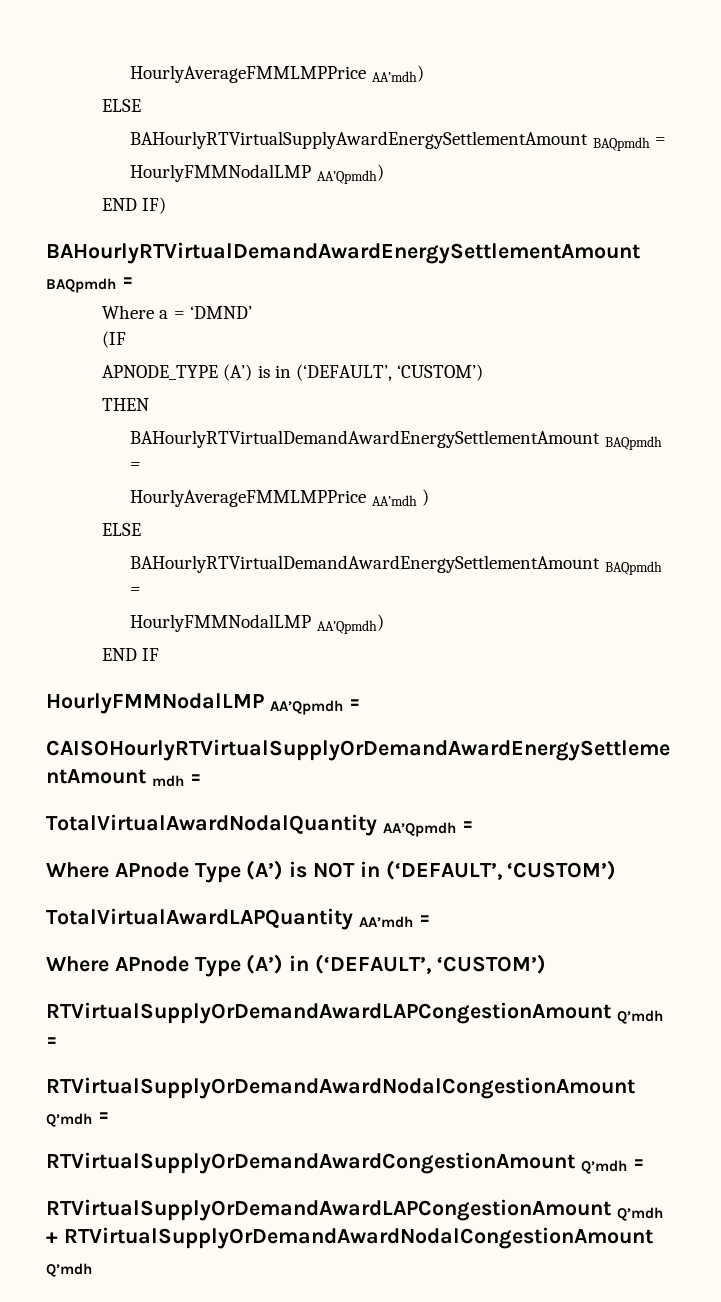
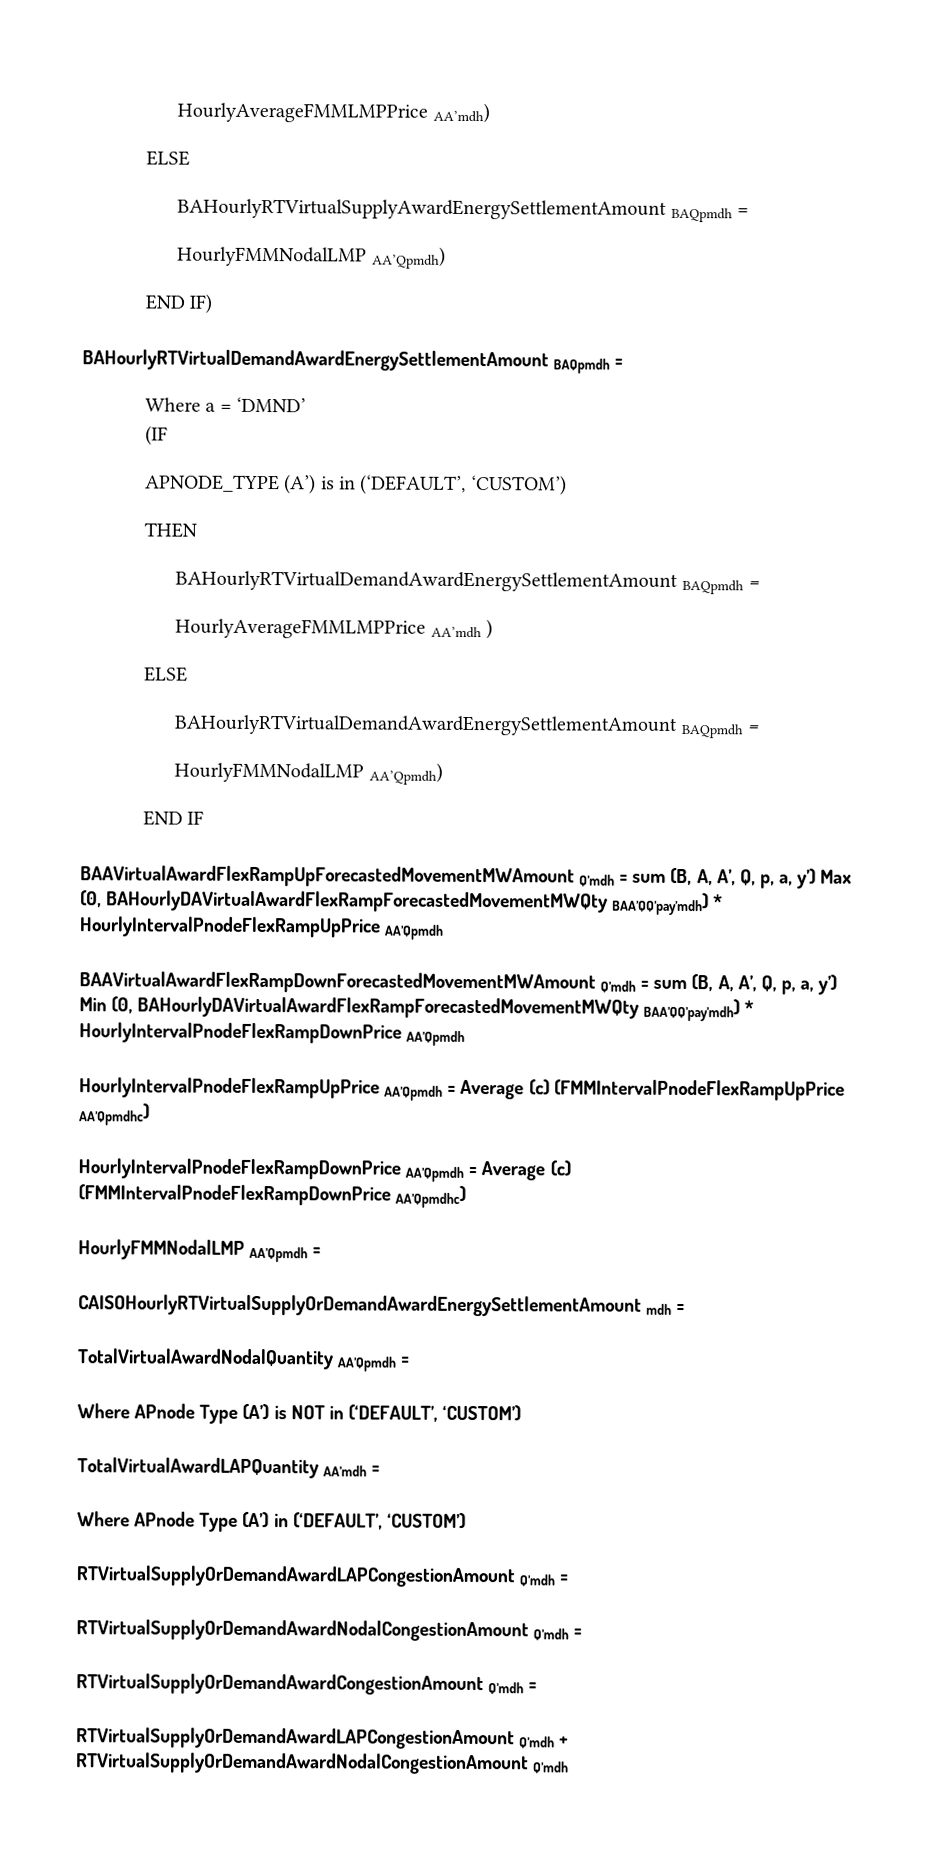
+ BAAVirtualAwardFlexRampUpForecastedMovementMWAmount Q’mdh = sum (B, A, A’, Q, p, a, y’) Max (0, BAHourlyDAVirtualAwardFlexRampForecastedMovementMWQty BAA’QQ’pay’mdh) * HourlyIntervalPnodeFlexRampUpPrice AA’Qpmdh
+ BAAVirtualAwardFlexRampDownForecastedMovementMWAmount Q’mdh = sum (B, A, A’, Q, p, a, y’) Min (0, BAHourlyDAVirtualAwardFlexRampForecastedMovementMWQty BAA’QQ’pay’mdh) * HourlyIntervalPnodeFlexRampDownPrice AA’Qpmdh
+ HourlyIntervalPnodeFlexRampUpPrice AA’Qpmdh = Average (c) (FMMIntervalPnodeFlexRampUpPrice AA’Qpmdhc)
+ HourlyIntervalPnodeFlexRampDownPrice AA’Qpmdh = Average (c) (FMMIntervalPnodeFlexRampDownPrice AA’Qpmdhc)

